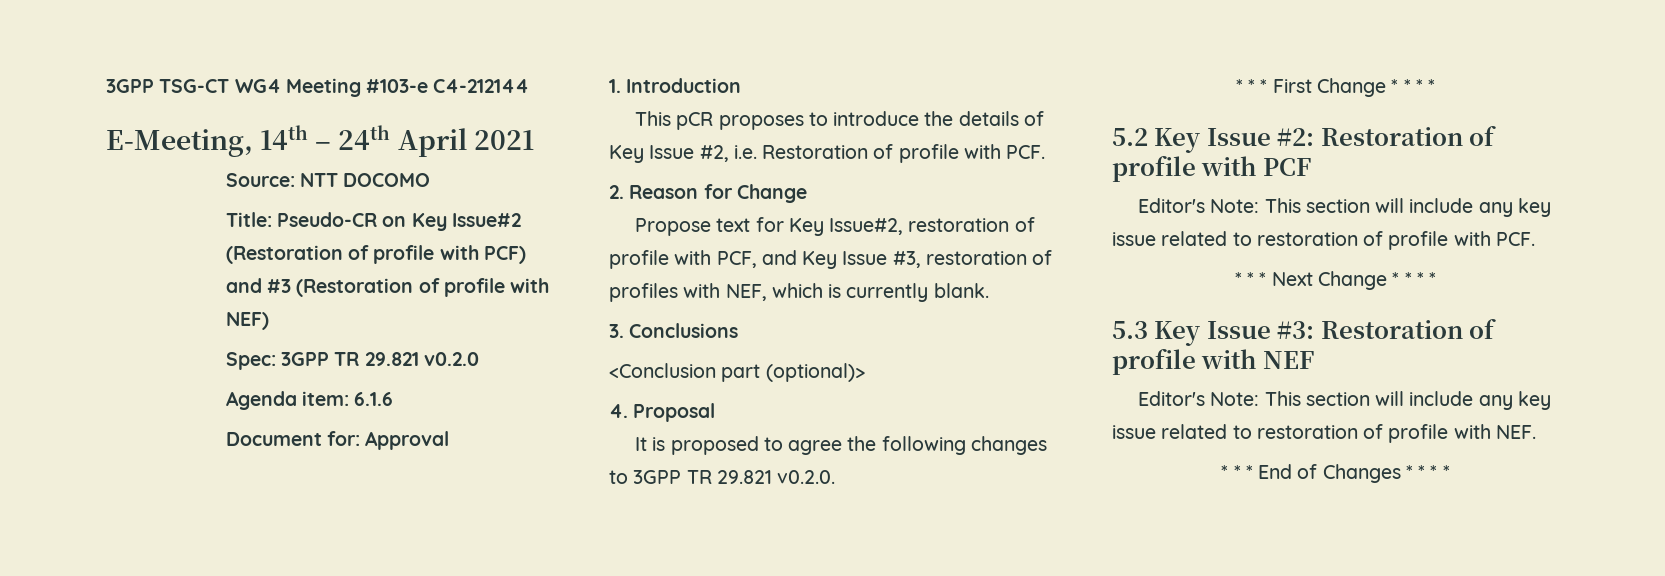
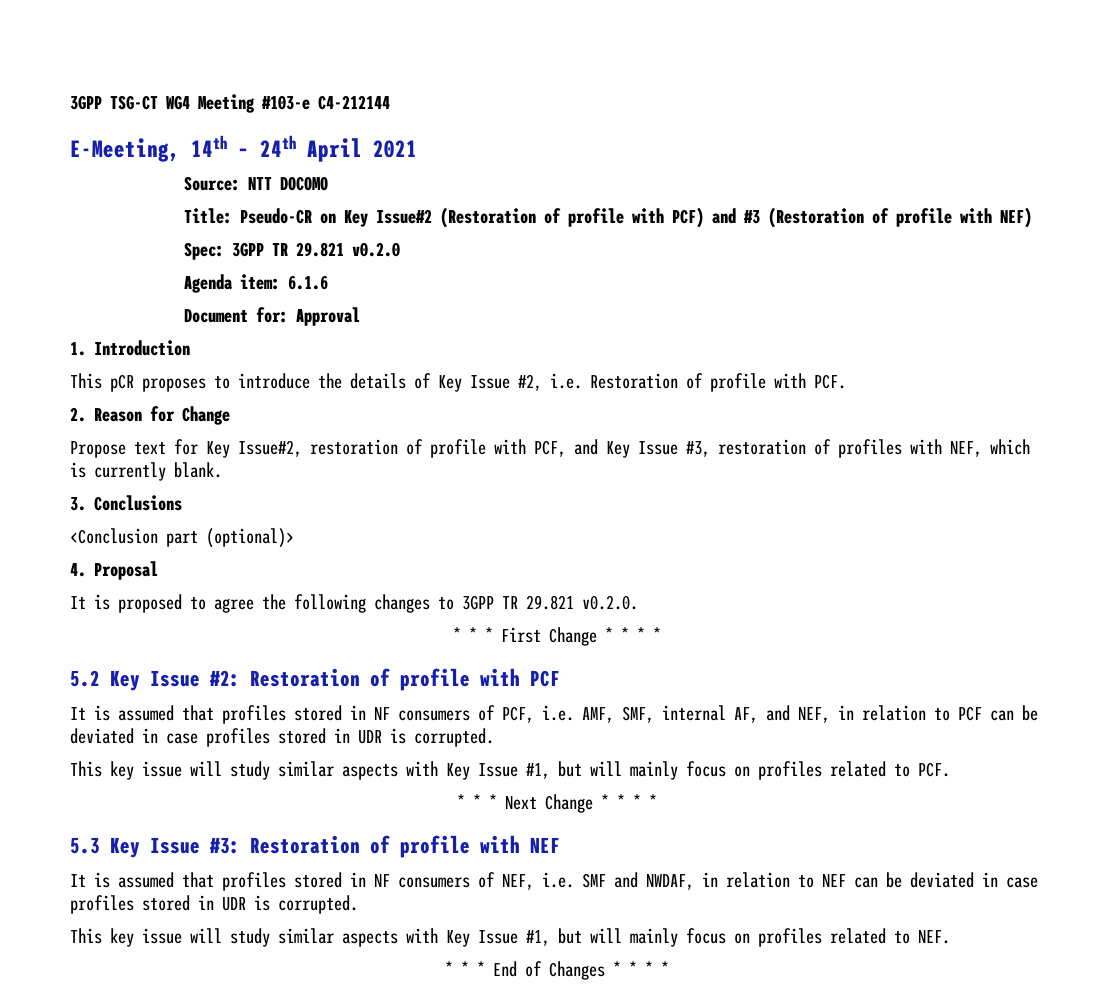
- Editor's Note: This section will include any key issue related to restoration of profile with PCF.
+ It is assumed that profiles stored in NF consumers of PCF, i.e. AMF, SMF, internal AF, and NEF, in relation to PCF can be deviated in case profiles stored in UDR is corrupted.
+ This key issue will study similar aspects with Key Issue #1, but will mainly focus on profiles related to PCF.
- Editor's Note: This section will include any key issue related to restoration of profile with NEF.
+ It is assumed that profiles stored in NF consumers of NEF, i.e. SMF and NWDAF, in relation to NEF can be deviated in case profiles stored in UDR is corrupted.
+ This key issue will study similar aspects with Key Issue #1, but will mainly focus on profiles related to NEF.

